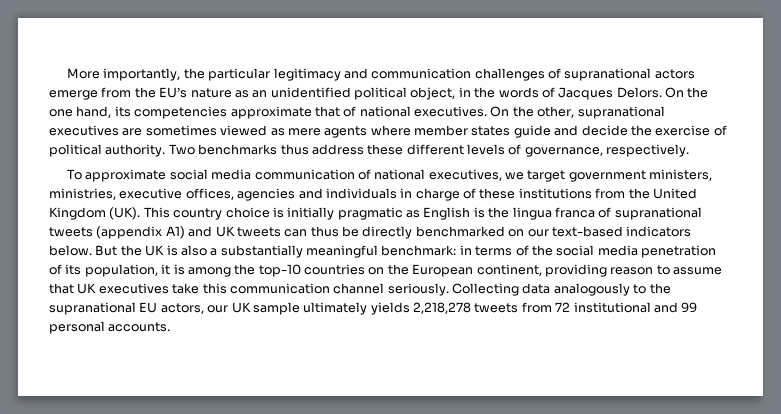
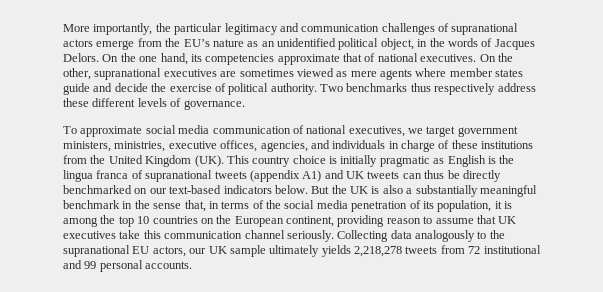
- Two benchmarks thus address these different levels of governance, respectively.
+ Two benchmarks thus respectively address these different levels of governance.
- To approximate social media communication of national executives, we target government ministers, ministries, executive offices, agencies and individuals in charge of these institutions from the United Kingdom (UK). This country choice is initially pragmatic as English is the lingua franca of supranational tweets (appendix A1) and UK tweets can thus be directly benchmarked on our text-based indicators below.
+ To approximate social media communication of national executives, we target government ministers, ministries, executive offices, agencies, and individuals in charge of these institutions from the United Kingdom (UK). This country choice is initially pragmatic as English is the lingua franca of supranational tweets (appendix A1) and UK tweets can thus be directly benchmarked on our text-based indicators below.
- But the UK is also a substantially meaningful benchmark: in terms of the social media penetration of its population, it is among the top-10 countries on the European continent, providing reason to assume that UK executives take this communication channel seriously.
+ But the UK is also a substantially meaningful benchmark in the sense that, in terms of the social media penetration of its population, it is among the top 10 countries on the European continent, providing reason to assume that UK executives take this communication channel seriously.

